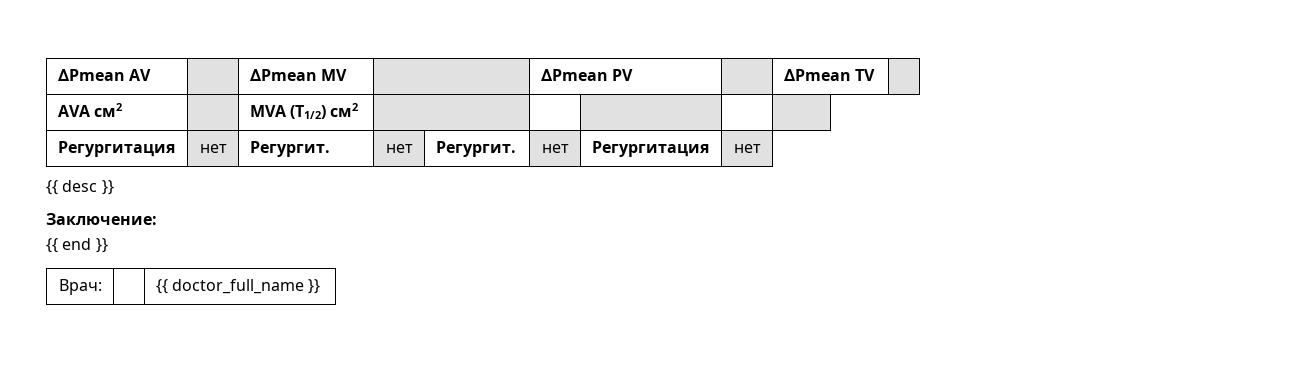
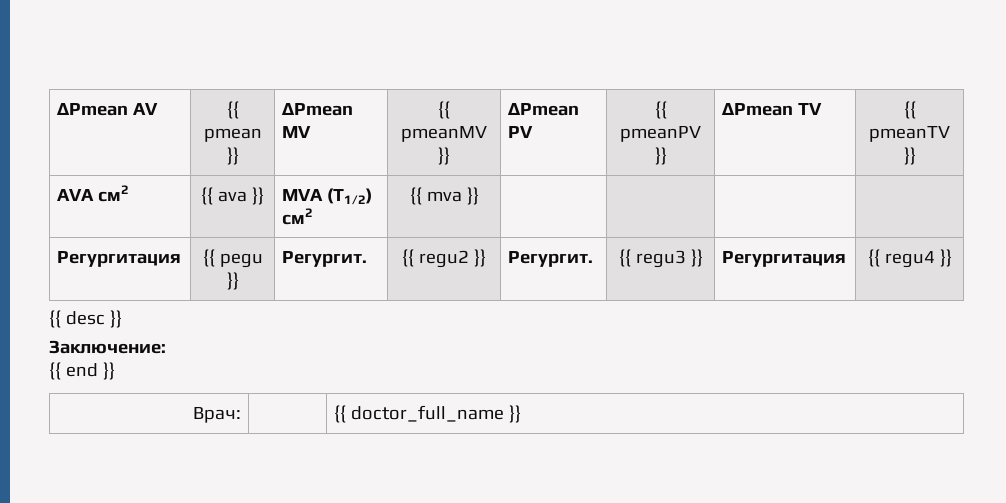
- ∆Pmean AV | | ∆Pmean MV | | ∆Pmean PV | | ∆Pmean TV |
+ ∆Pmean AV | {{ pmean }} | ∆Pmean MV | {{ pmeanMV }} | ∆Pmean PV | {{ pmeanPV }} | ∆Pmean TV | {{ pmeanTV }}
- AVA см2 | | MVA (T1/2) см2 | | | | |
- Регургитация | нет | Регургит. | нет | Регургит. | нет | Регургитация | нет
+ AVA см2 | {{ ava }} | MVA (T1/2) см2 | {{ mva }} | | | |
+ Регургитация | {{ pegu }} | Регургит. | {{ regu2 }} | Регургит. | {{ regu3 }} | Регургитация | {{ regu4 }}

